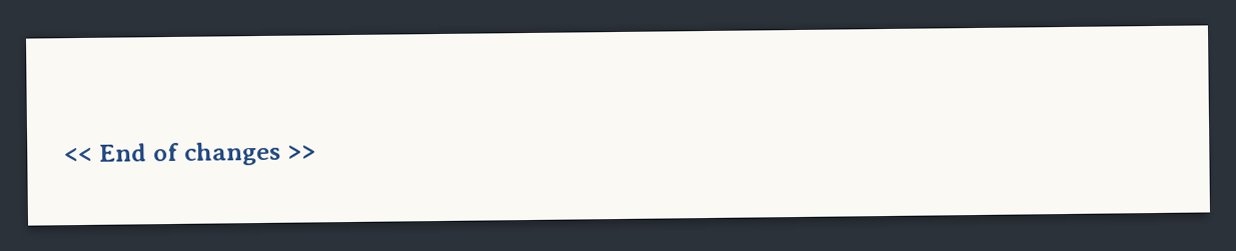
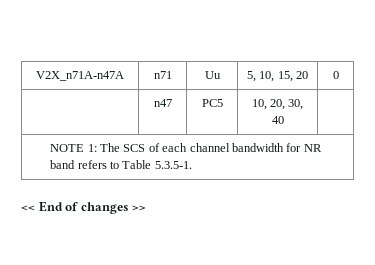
+ V2X_n71A-n47A | n71 | Uu | 5, 10, 15, 20 | 0
+ | n47 | PC5 | 10, 20, 30, 40 |
+ NOTE 1: The SCS of each channel bandwidth for NR band refers to Table 5.3.5-1.

